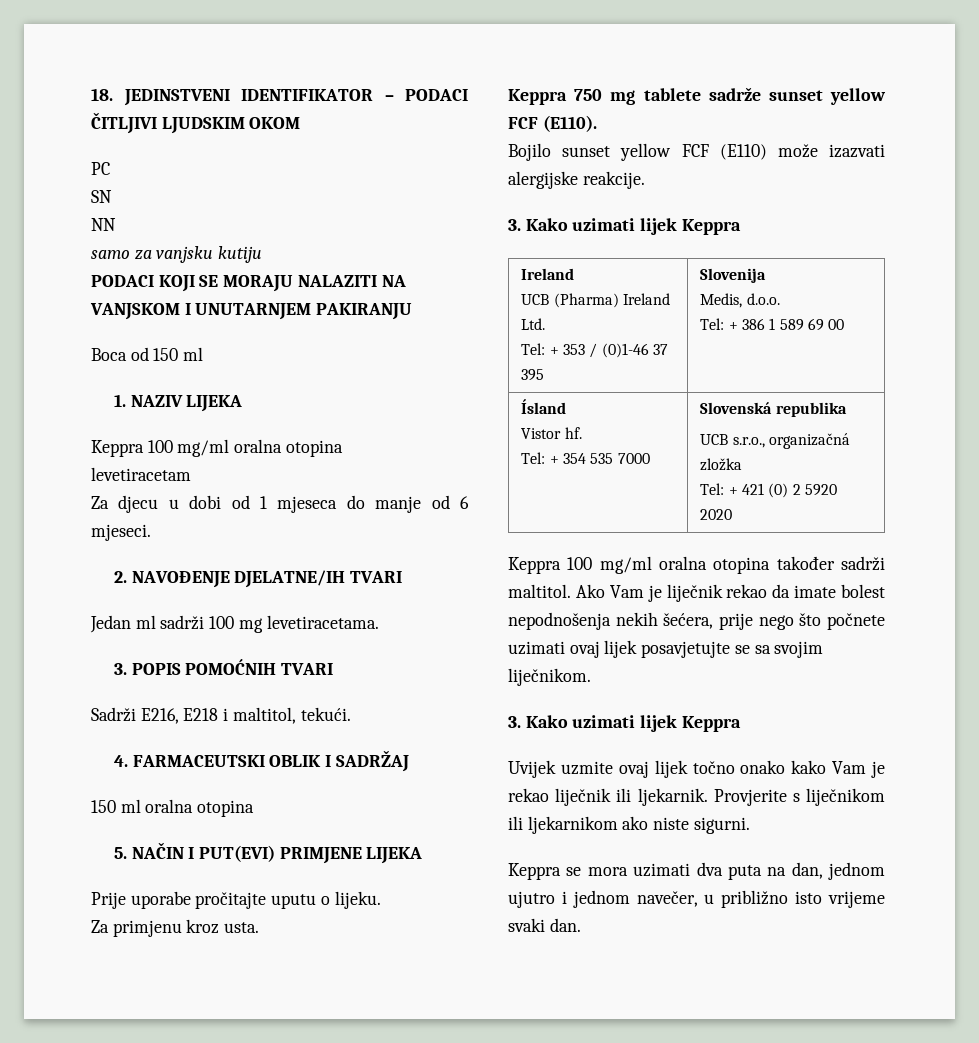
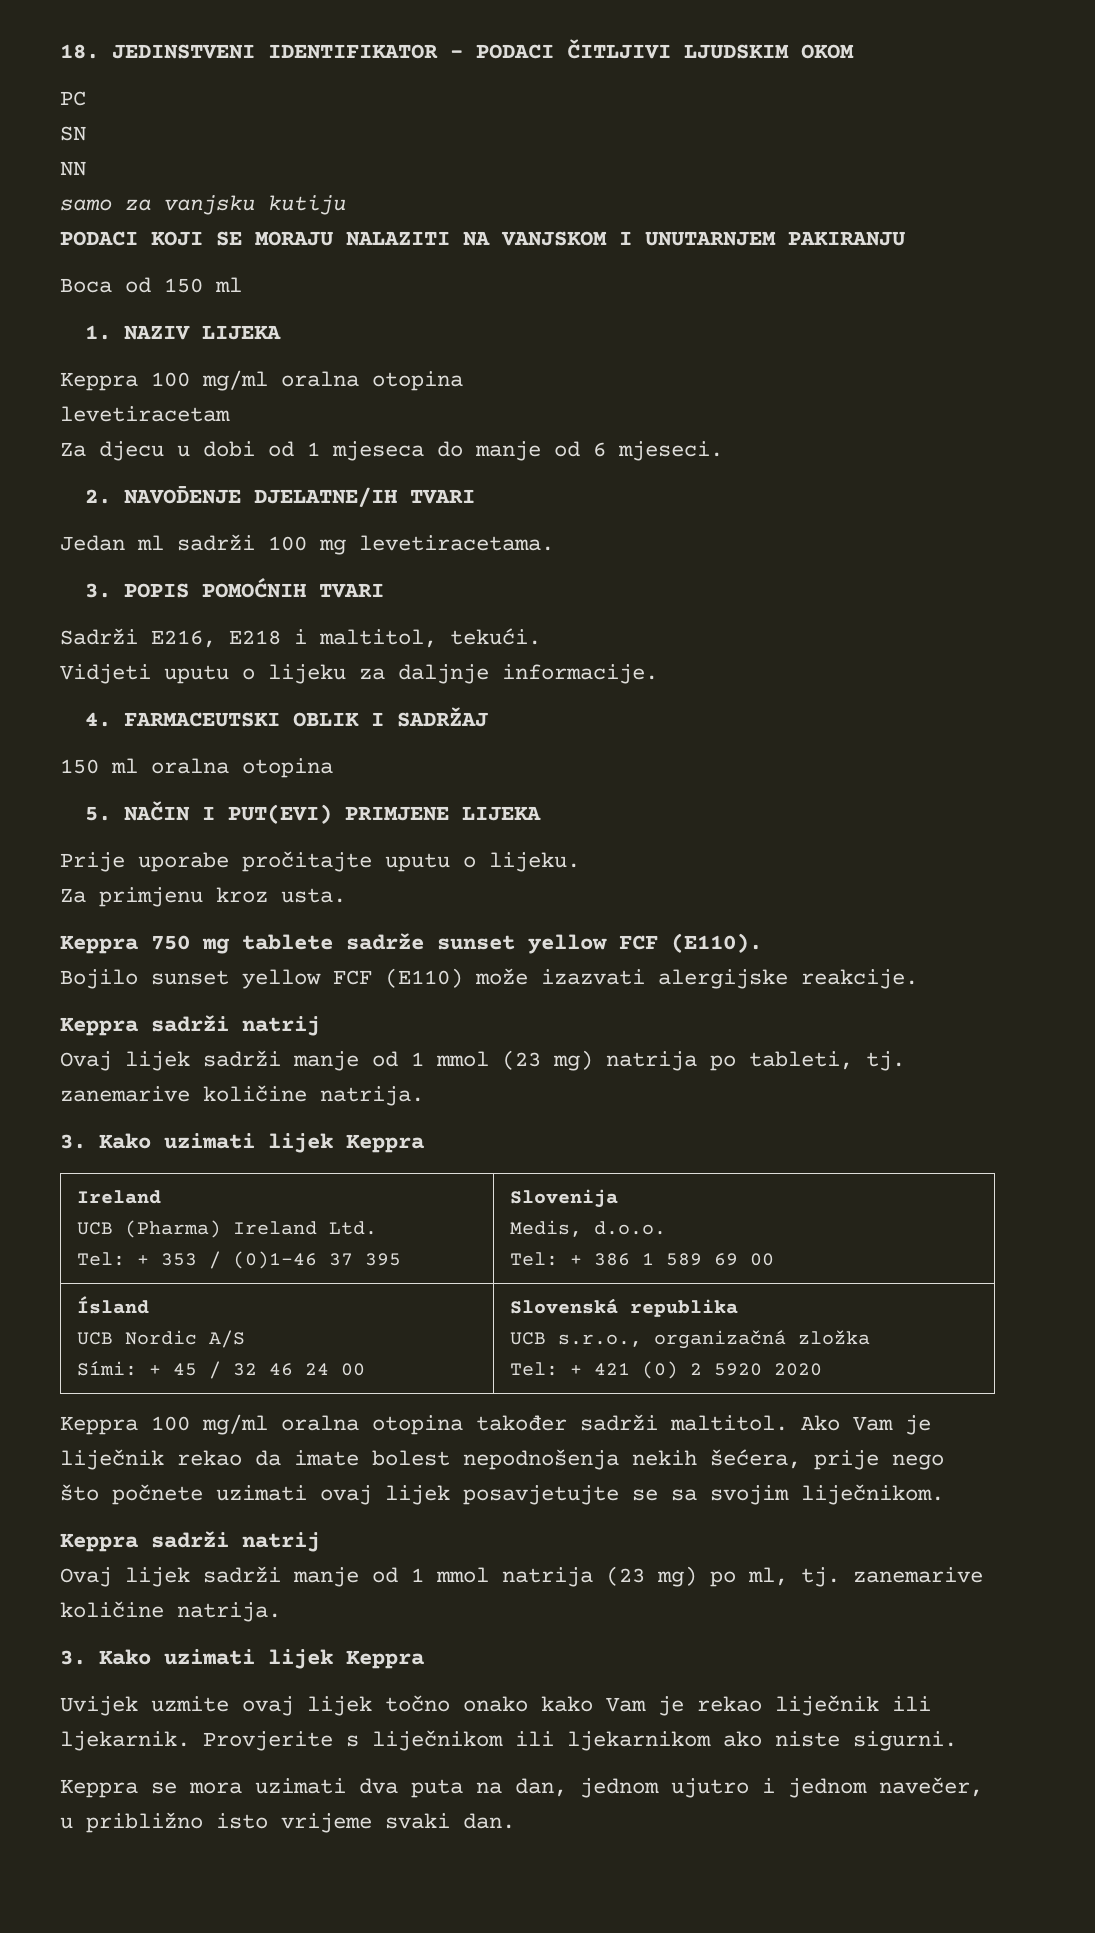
+ Vidjeti uputu o lijeku za daljnje informacije.
  Bojilo sunset yellow FCF (E110) može izazvati alergijske reakcije.
+ Keppra sadrži natrij
+ Ovaj lijek sadrži manje od 1 mmol (23 mg) natrija po tableti, tj. zanemarive količine natrija.
  Ísland
- Vistor hf.
- Tel: + 354 535 7000 | Slovenská republika
+ UCB Nordic A/S
+ Sími: + 45 / 32 46 24 00 | Slovenská republika
  Ako Vam je liječnik rekao da imate bolest nepodnošenja nekih šećera, prije nego što počnete uzimati ovaj lijek posavjetujte se sa svojim liječnikom.
+ Keppra sadrži natrij
+ Ovaj lijek sadrži manje od 1 mmol natrija (23 mg) po ml, tj. zanemarive količine natrija.

